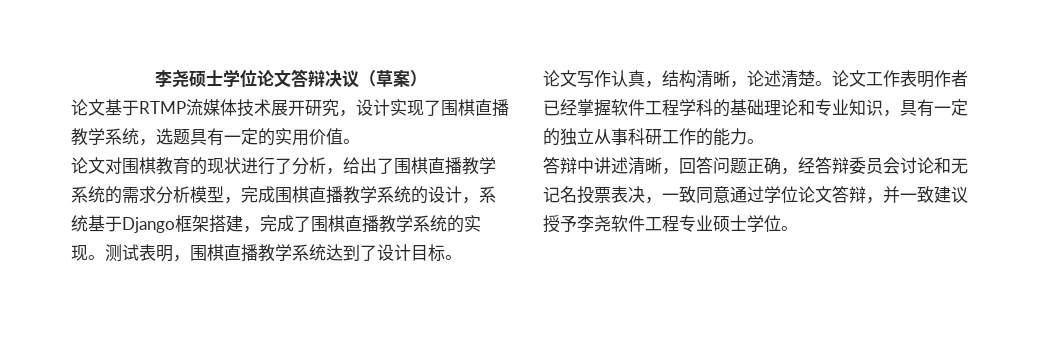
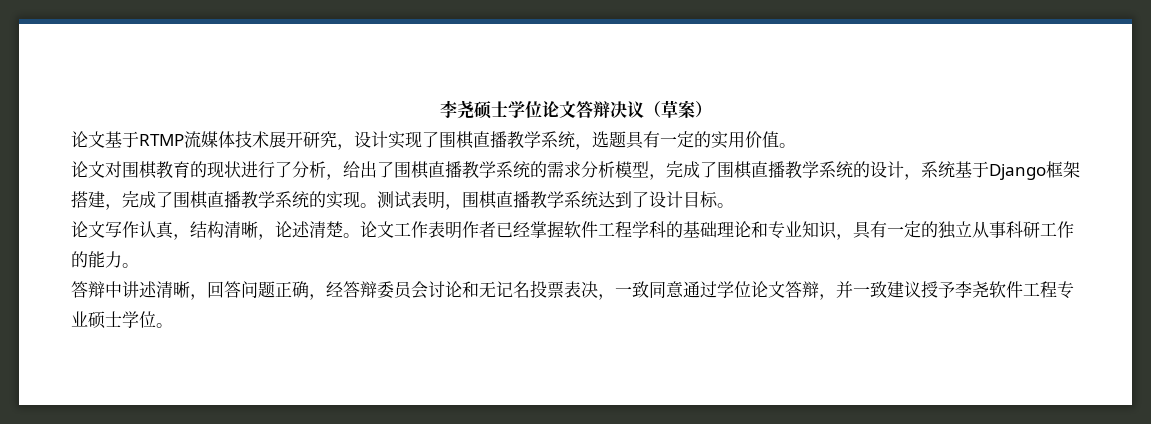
- 论文对围棋教育的现状进行了分析，给出了围棋直播教学系统的需求分析模型，完成围棋直播教学系统的设计，系统基于Django框架搭建，完成了围棋直播教学系统的实现。
+ 论文对围棋教育的现状进行了分析，给出了围棋直播教学系统的需求分析模型，完成了围棋直播教学系统的设计，系统基于Django框架搭建，完成了围棋直播教学系统的实现。

